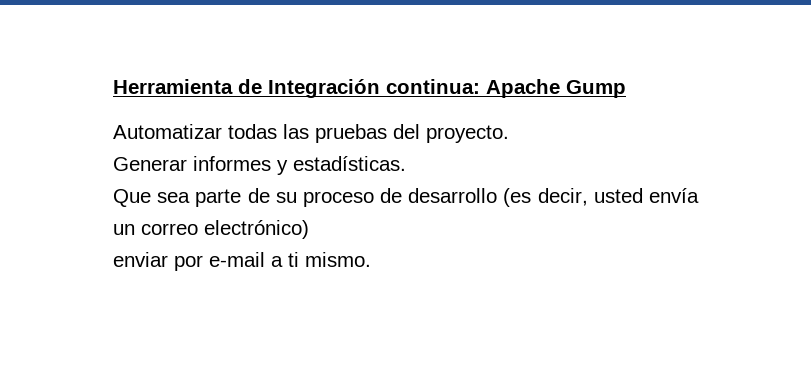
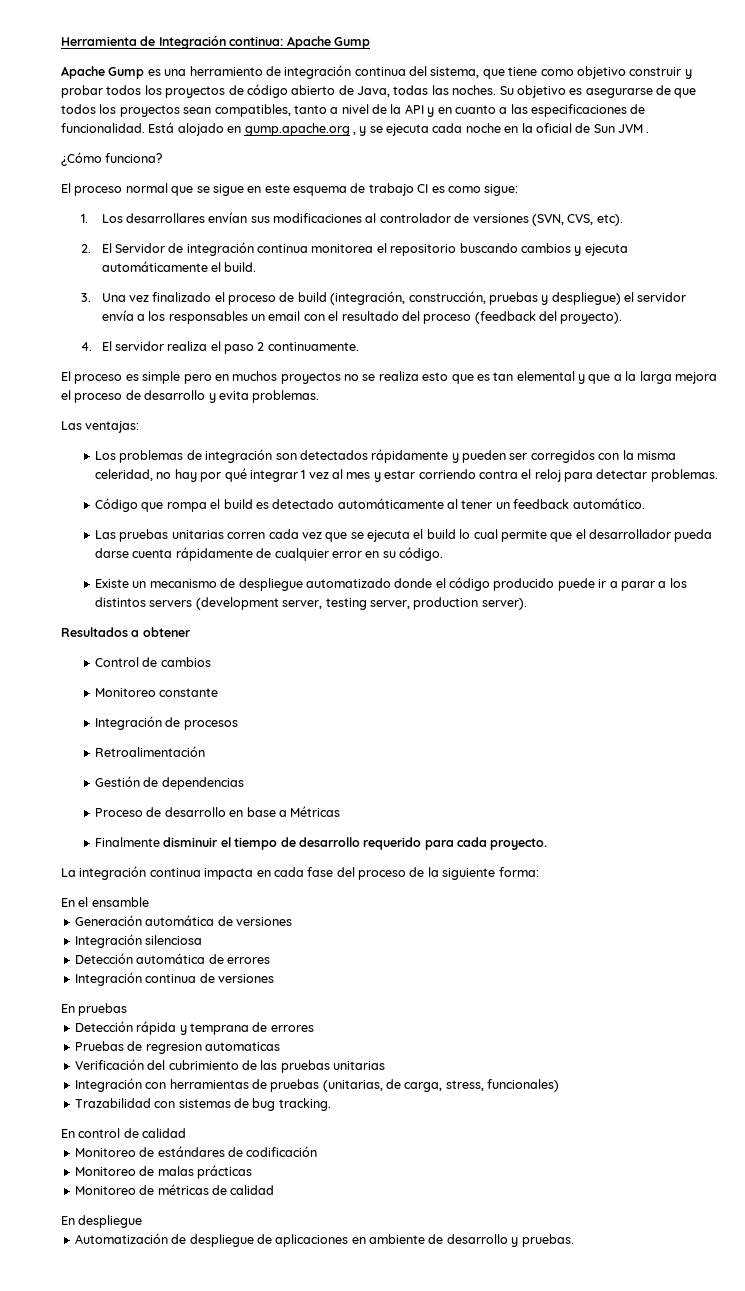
- Automatizar todas las pruebas del proyecto.
- Generar informes y estadísticas.
- Que sea parte de su proceso de desarrollo (es decir, usted envía un correo electrónico)
- enviar por e-mail a ti mismo.
+ Apache Gump es una herramiento de integración continua del sistema, que tiene como objetivo construir y probar todos los proyectos de código abierto de Java, todas las noches. Su objetivo es asegurarse de que todos los proyectos sean compatibles, tanto a nivel de la API y en cuanto a las especificaciones de funcionalidad. Está alojado en gump.apache.org , y se ejecuta cada noche en la oficial de Sun JVM .
+ ¿Cómo funciona?
+ El proceso normal que se sigue en este esquema de trabajo CI es como sigue:
+ 1. Los desarrollares envían sus modificaciones al controlador de versiones (SVN, CVS, etc).
+ 2. El Servidor de integración continua monitorea el repositorio buscando cambios y ejecuta automáticamente el build.
+ 3. Una vez finalizado el proceso de build (integración, construcción, pruebas y despliegue) el servidor envía a los responsables un email con el resultado del proceso (feedback del proyecto).
+ 4. El servidor realiza el paso 2 continuamente.
+ El proceso es simple pero en muchos proyectos no se realiza esto que es tan elemental y que a la larga mejora el proceso de desarrollo y evita problemas.
+ Las ventajas:
+ Los problemas de integración son detectados rápidamente y pueden ser corregidos con la misma celeridad, no hay por qué integrar 1 vez al mes y estar corriendo contra el reloj para detectar problemas.
+ Código que rompa el build es detectado automáticamente al tener un feedback automático.
+ Las pruebas unitarias corren cada vez que se ejecuta el build lo cual permite que el desarrollador pueda darse cuenta rápidamente de cualquier error en su código.
+ Existe un mecanismo de despliegue automatizado donde el código producido puede ir a parar a los distintos servers (development server, testing server, production server).
+ Resultados a obtener
+ Control de cambios
+ Monitoreo constante
+ Integración de procesos
+ Retroalimentación
+ Gestión de dependencias
+ Proceso de desarrollo en base a Métricas
+ Finalmente disminuir el tiempo de desarrollo requerido para cada proyecto.
+ La integración continua impacta en cada fase del proceso de la siguiente forma:
+ En el ensamble
+ Generación automática de versiones
+ Integración silenciosa
+ Detección automática de errores
+ Integración continua de versiones
+ En pruebas
+ Detección rápida y temprana de errores
+ Pruebas de regresion automaticas
+ Verificación del cubrimiento de las pruebas unitarias
+ Integración con herramientas de pruebas (unitarias, de carga, stress, funcionales)
+ Trazabilidad con sistemas de bug tracking.
+ En control de calidad
+ Monitoreo de estándares de codificación
+ Monitoreo de malas prácticas
+ Monitoreo de métricas de calidad
+ En despliegue
+ Automatización de despliegue de aplicaciones en ambiente de desarrollo y pruebas.

